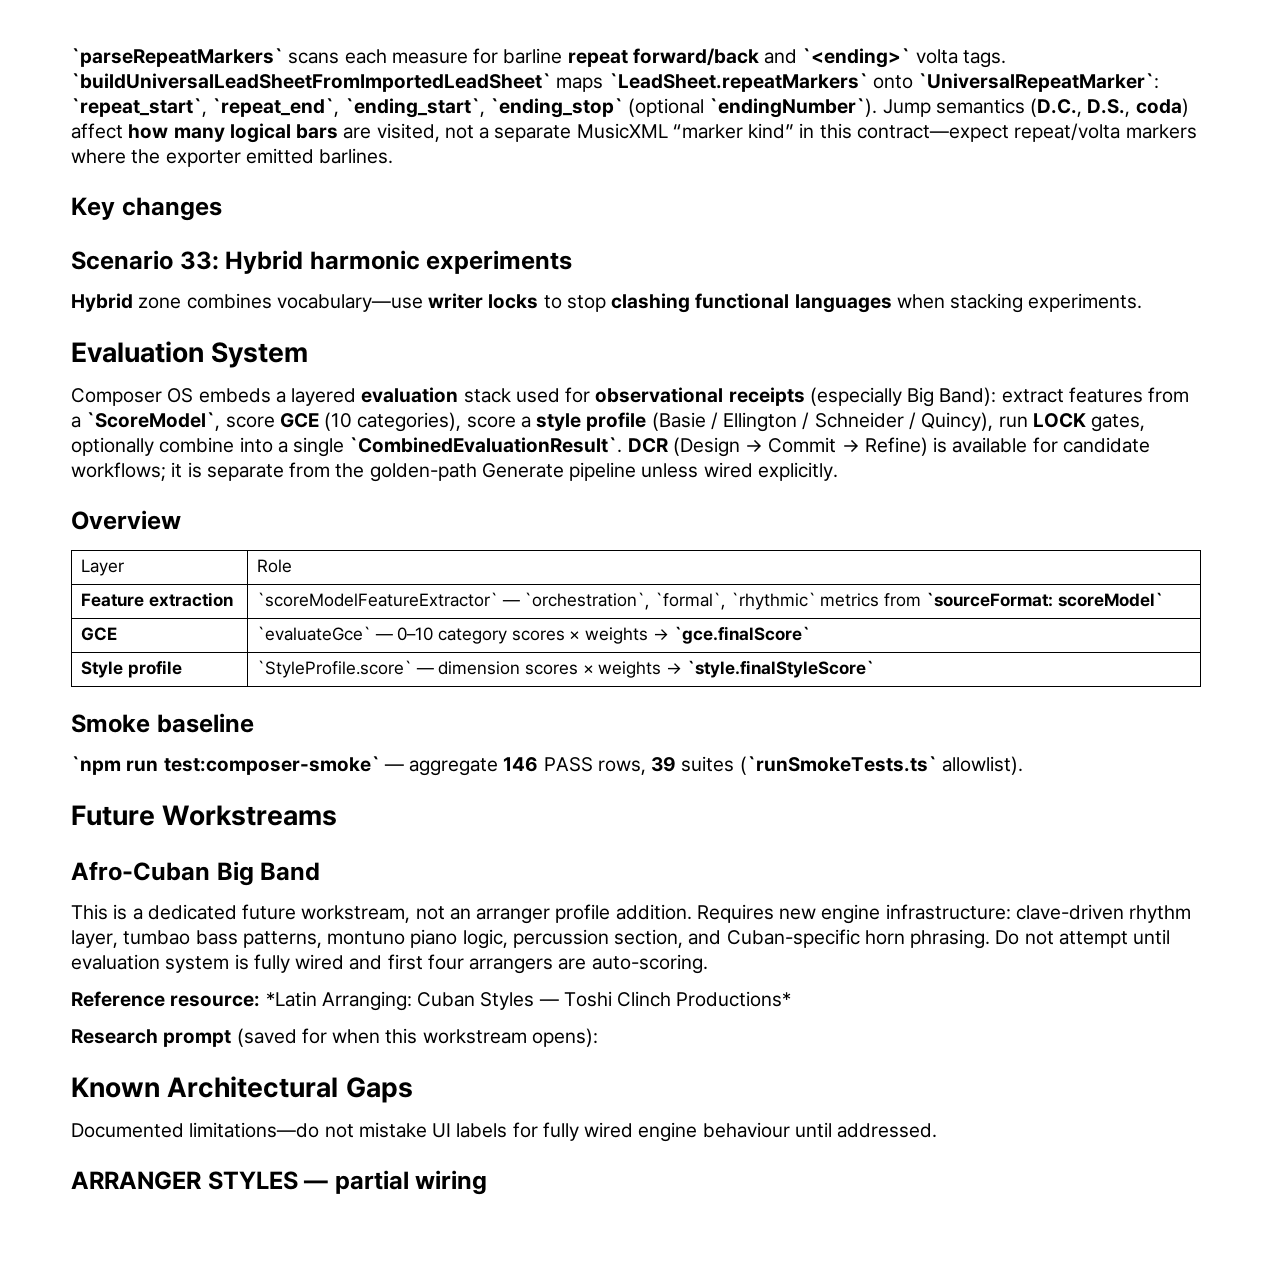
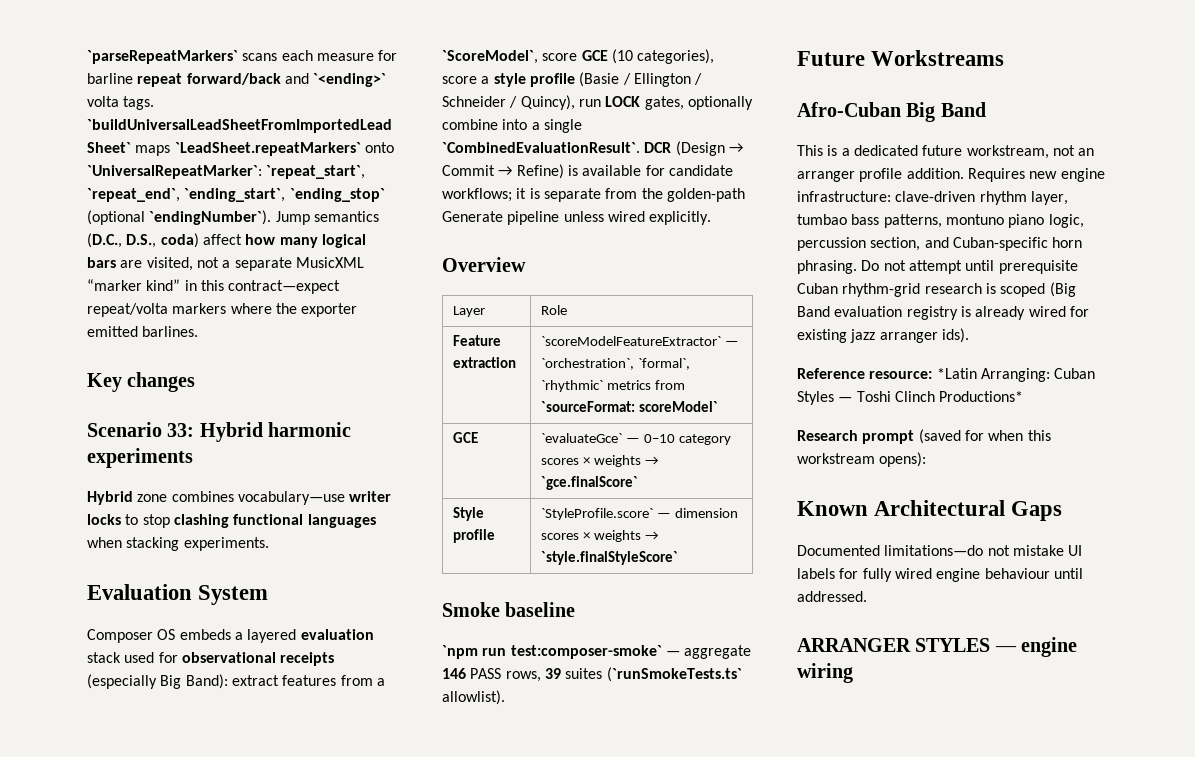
- Do not attempt until evaluation system is fully wired and first four arrangers are auto-scoring.
+ Do not attempt until prerequisite Cuban rhythm-grid research is scoped (Big Band evaluation registry is already wired for existing jazz arranger ids).
- ARRANGER STYLES — partial wiring
+ ARRANGER STYLES — engine wiring

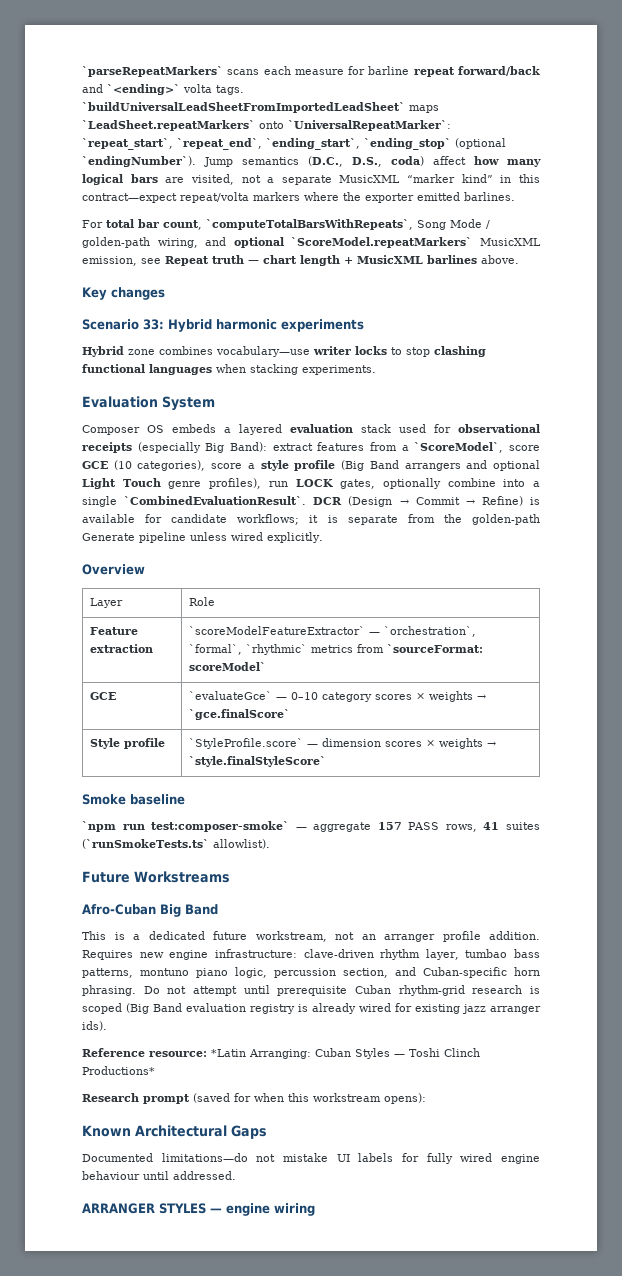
+ For total bar count, `computeTotalBarsWithRepeats`, Song Mode / golden-path wiring, and optional `ScoreModel.repeatMarkers` MusicXML emission, see Repeat truth — chart length + MusicXML barlines above.
- Composer OS embeds a layered evaluation stack used for observational receipts (especially Big Band): extract features from a `ScoreModel`, score GCE (10 categories), score a style profile (Basie / Ellington / Schneider / Quincy), run LOCK gates, optionally combine into a single `CombinedEvaluationResult`.
+ Composer OS embeds a layered evaluation stack used for observational receipts (especially Big Band): extract features from a `ScoreModel`, score GCE (10 categories), score a style profile (Big Band arrangers and optional Light Touch genre profiles), run LOCK gates, optionally combine into a single `CombinedEvaluationResult`.
- `npm run test:composer-smoke` — aggregate 146 PASS rows, 39 suites (`runSmokeTests.ts` allowlist).
+ `npm run test:composer-smoke` — aggregate 157 PASS rows, 41 suites (`runSmokeTests.ts` allowlist).

